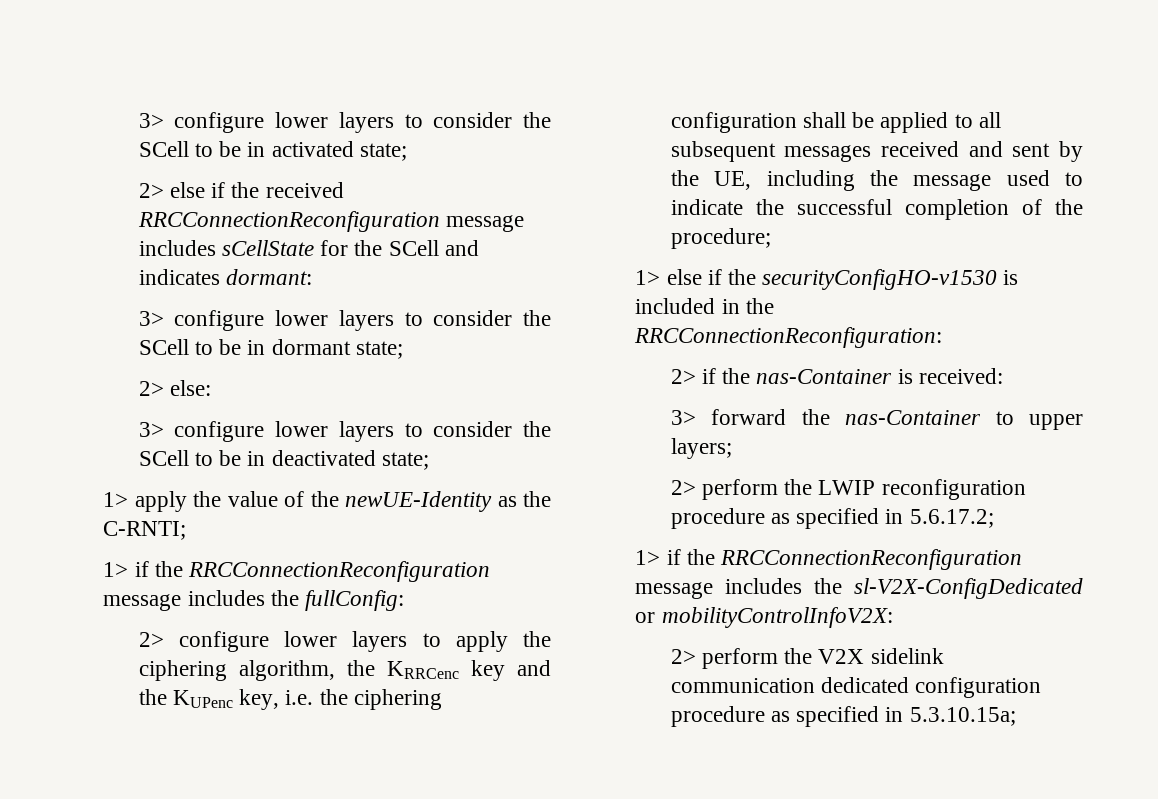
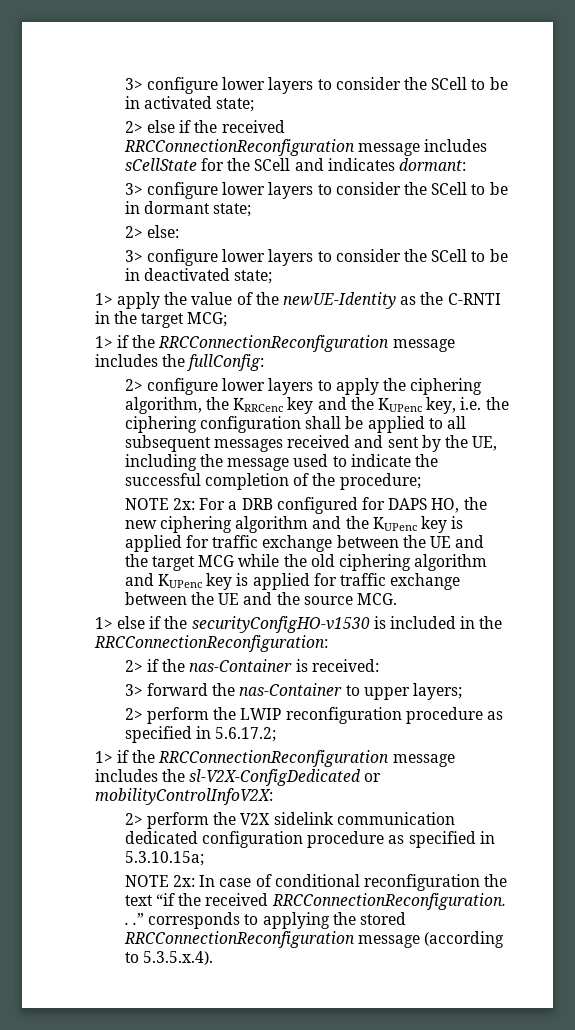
- 1> apply the value of the newUE-Identity as the C-RNTI;
+ 1> apply the value of the newUE-Identity as the C-RNTI in the target MCG;
+ NOTE 2x: For a DRB configured for DAPS HO, the new ciphering algorithm and the KUPenc key is applied for traffic exchange between the UE and the target MCG while the old ciphering algorithm and KUPenc key is applied for traffic exchange between the UE and the source MCG.
+ NOTE 2x: In case of conditional reconfiguration the text “if the received RRCConnectionReconfiguration. . .” corresponds to applying the stored RRCConnectionReconfiguration message (according to 5.3.5.x.4).

